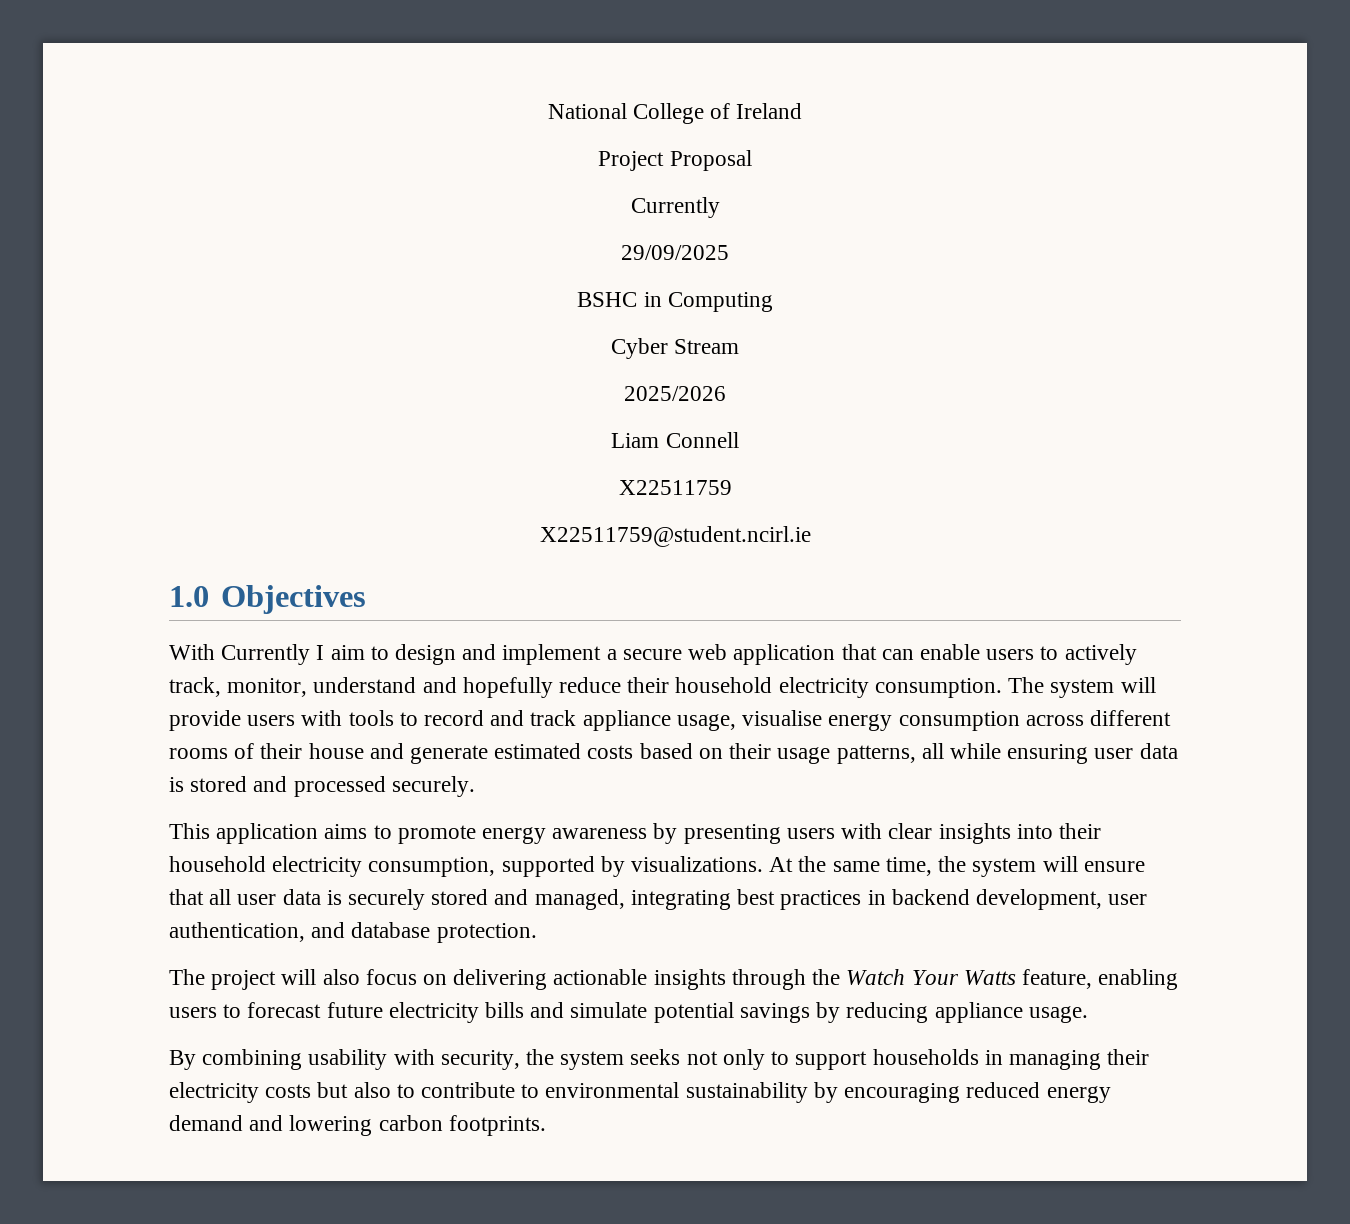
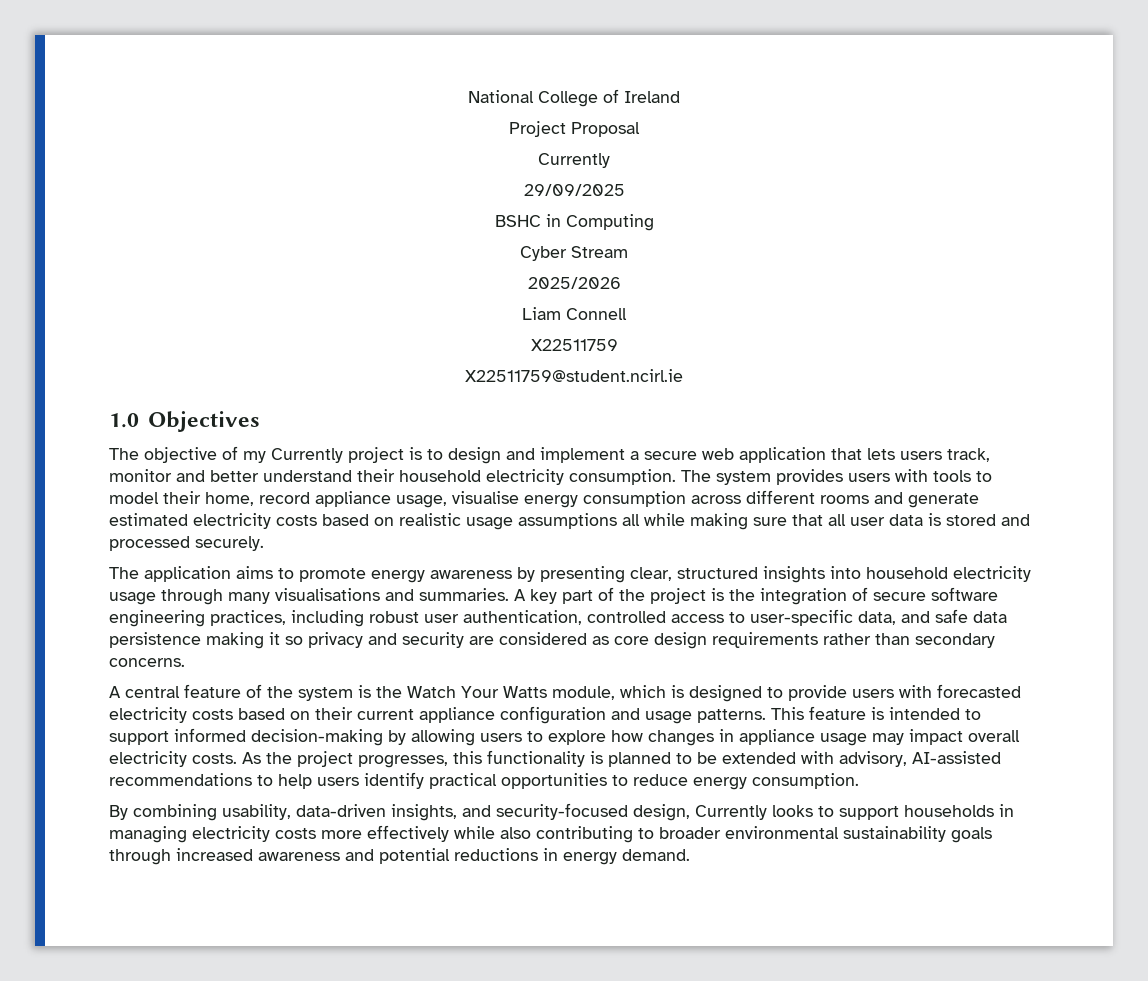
- With Currently I aim to design and implement a secure web application that can enable users to actively track, monitor, understand and hopefully reduce their household electricity consumption.
+ The objective of my Currently project is to design and implement a secure web application that lets users track, monitor and better understand their household electricity consumption.
- The system will provide users with tools to record and track appliance usage, visualise energy consumption across different rooms of their house and generate estimated costs based on their usage patterns, all while ensuring user data is stored and processed securely.
+ The system provides users with tools to model their home, record appliance usage, visualise energy consumption across different rooms and generate estimated electricity costs based on realistic usage assumptions all while making sure that all user data is stored and processed securely.
- This application aims to promote energy awareness by presenting users with clear insights into their household electricity consumption, supported by visualizations. At the same time, the system will ensure that all user data is securely stored and managed, integrating best practices in backend development, user authentication, and database protection.
- The project will also focus on delivering actionable insights through the Watch Your Watts feature, enabling users to forecast future electricity bills and simulate potential savings by reducing appliance usage.
- By combining usability with security, the system seeks not only to support households in managing their electricity costs but also to contribute to environmental sustainability by encouraging reduced energy demand and lowering carbon footprints.
+ The application aims to promote energy awareness by presenting clear, structured insights into household electricity usage through many visualisations and summaries. A key part of the project is the integration of secure software engineering practices, including robust user authentication, controlled access to user-specific data, and safe data persistence making it so privacy and security are considered as core design requirements rather than secondary concerns.
+ A central feature of the system is the Watch Your Watts module, which is designed to provide users with forecasted electricity costs based on their current appliance configuration and usage patterns. This feature is intended to support informed decision-making by allowing users to explore how changes in appliance usage may impact overall electricity costs. As the project progresses, this functionality is planned to be extended with advisory, AI-assisted recommendations to help users identify practical opportunities to reduce energy consumption.
+ By combining usability, data-driven insights, and security-focused design, Currently looks to support households in managing electricity costs more effectively while also contributing to broader environmental sustainability goals through increased awareness and potential reductions in energy demand.

